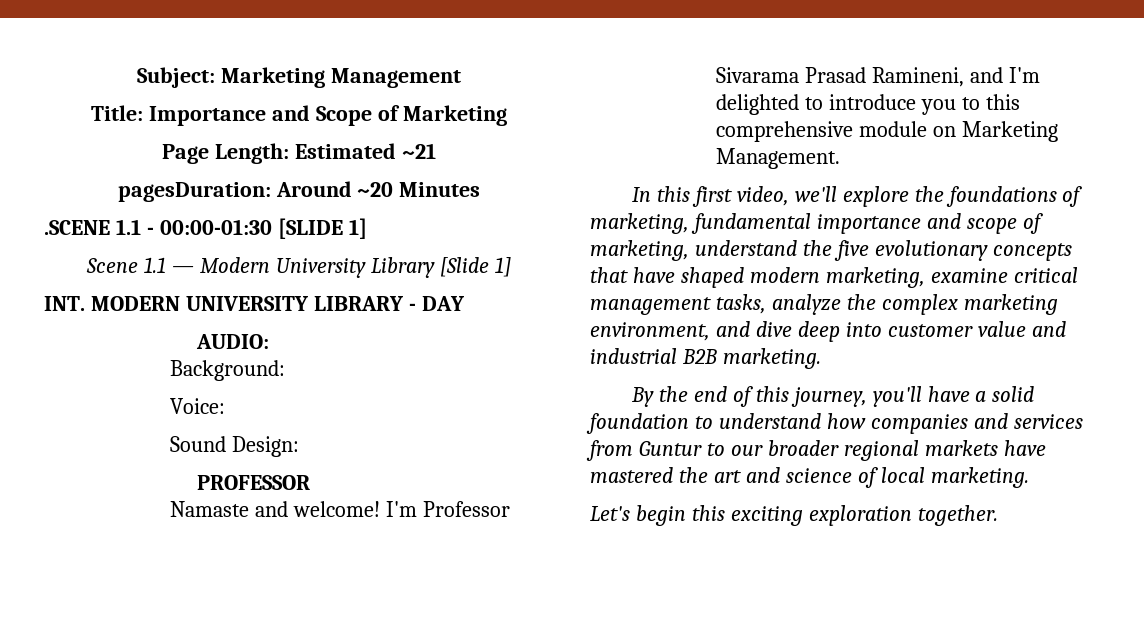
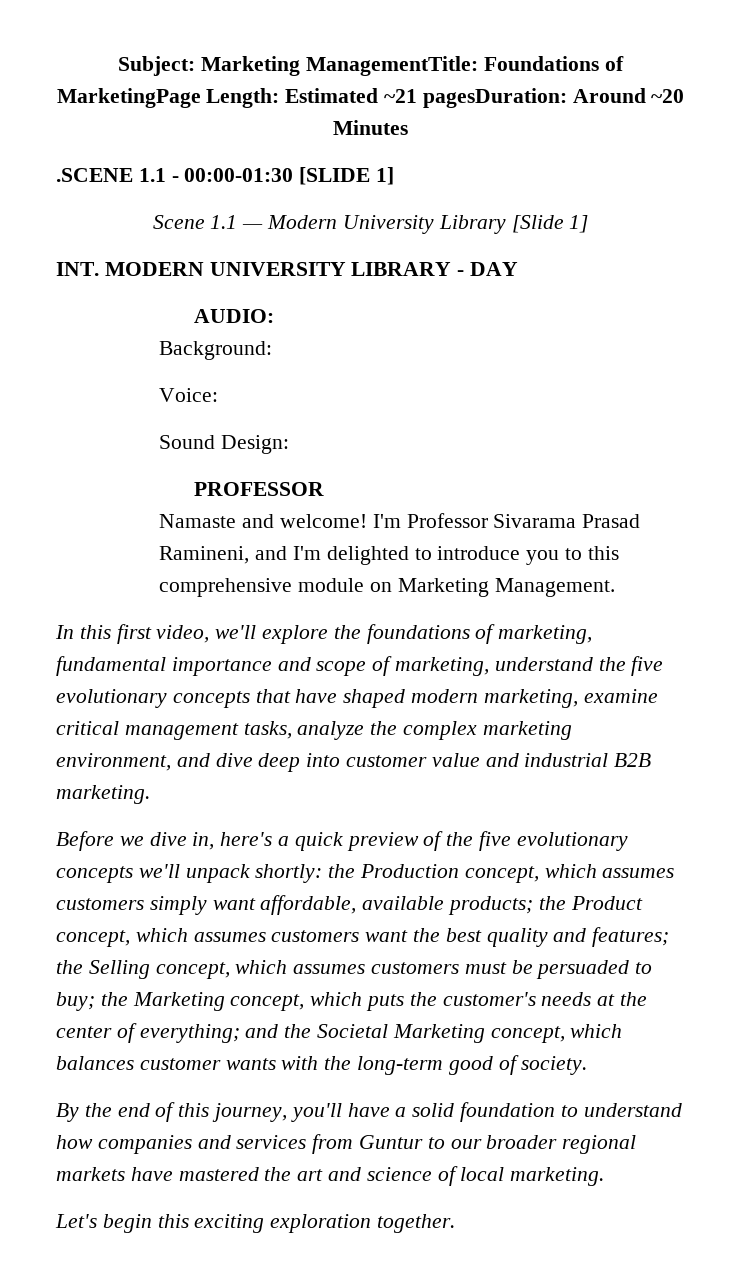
- Subject: Marketing Management
- Title: Importance and Scope of Marketing
- Page Length: Estimated ~21
- pagesDuration: Around ~20 Minutes
+ Subject: Marketing ManagementTitle: Foundations of MarketingPage Length: Estimated ~21 pagesDuration: Around ~20 Minutes
+ Before we dive in, here's a quick preview of the five evolutionary concepts we'll unpack shortly: the Production concept, which assumes customers simply want affordable, available products; the Product concept, which assumes customers want the best quality and features; the Selling concept, which assumes customers must be persuaded to buy; the Marketing concept, which puts the customer's needs at the center of everything; and the Societal Marketing concept, which balances customer wants with the long-term good of society.

